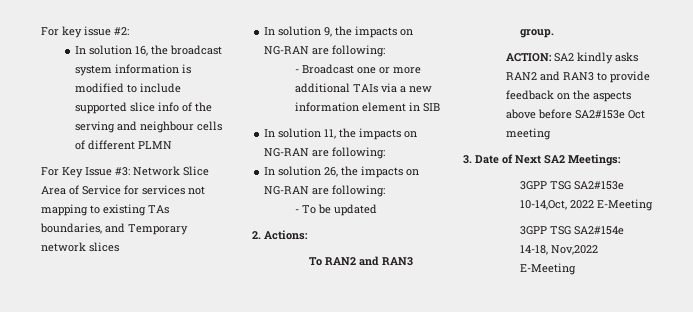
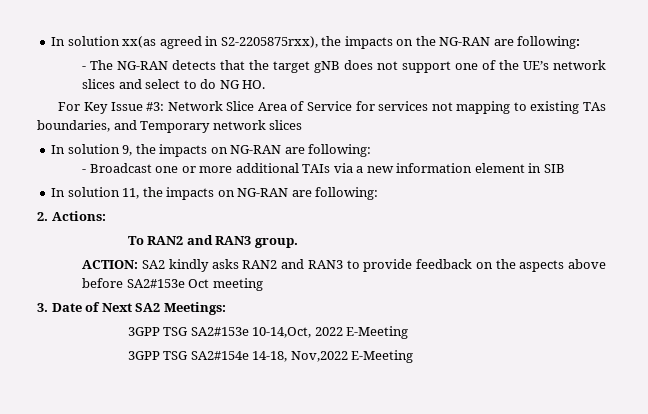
- For key issue #2:
- In solution 16, the broadcast system information is modified to include supported slice info of the serving and neighbour cells of different PLMN
+ In solution xx(as agreed in S2-2205875rxx), the impacts on the NG-RAN are following:
+ - The NG-RAN detects that the target gNB does not support one of the UE’s network slices and select to do NG HO.
- In solution 26, the impacts on NG-RAN are following:
- - To be updated

